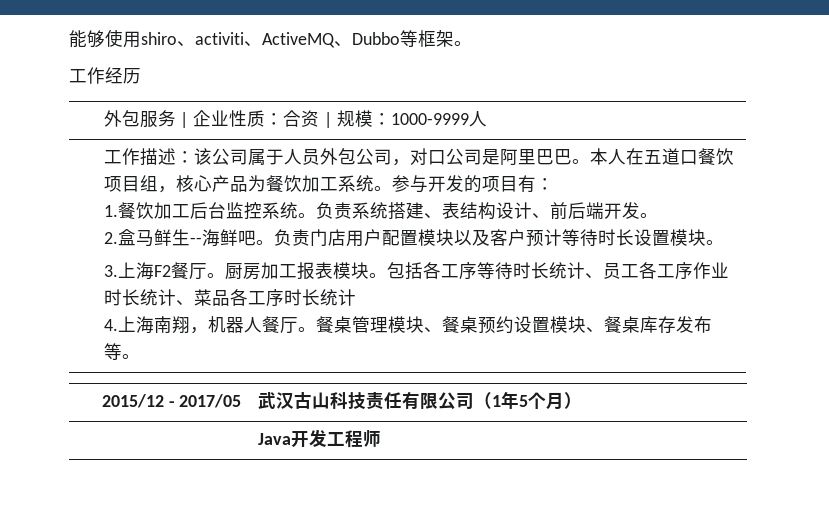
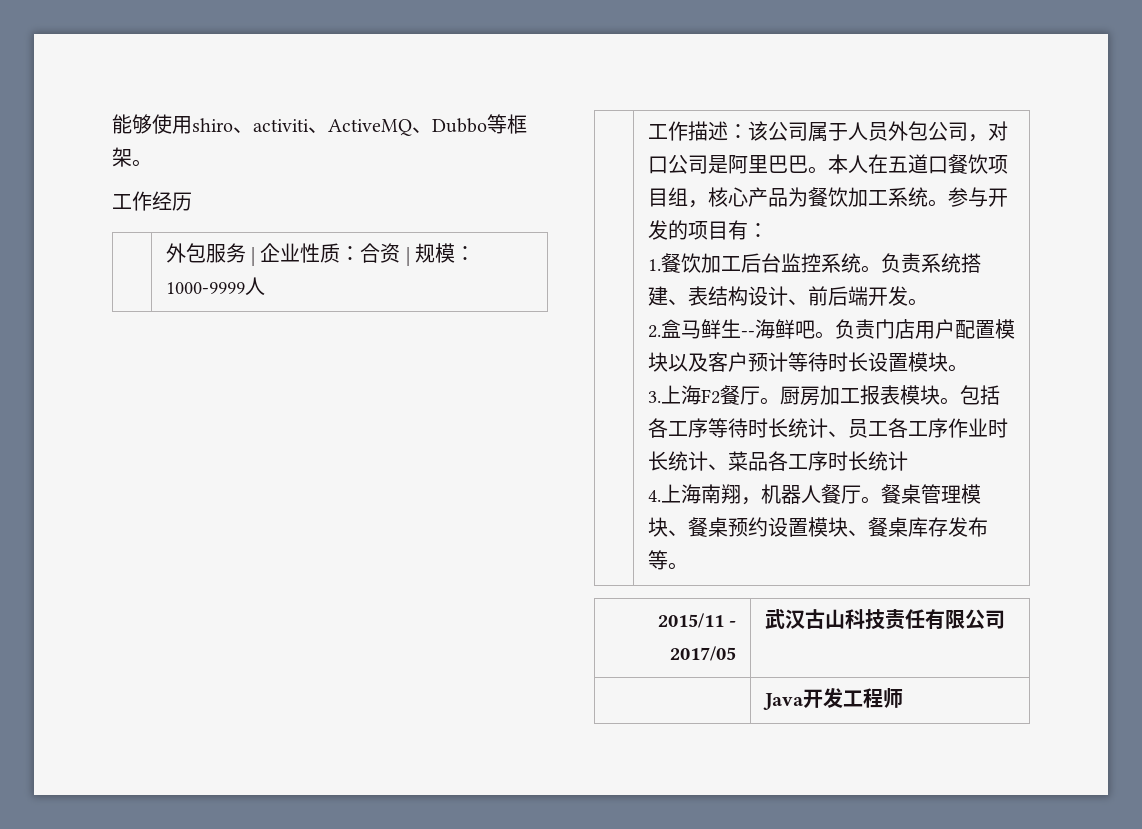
- 2015/12 - 2017/05 | 武汉古山科技责任有限公司（1年5个月）
+ 2015/11 - 2017/05 | 武汉古山科技责任有限公司

